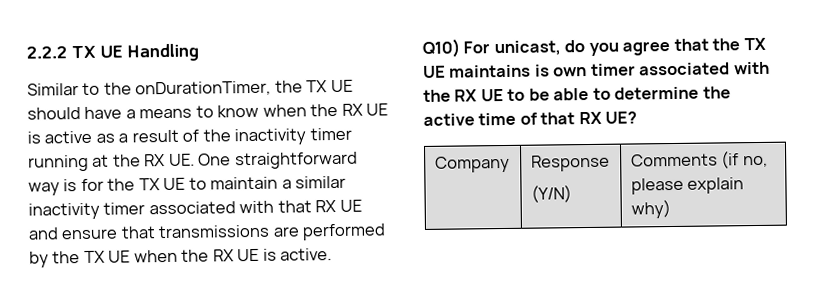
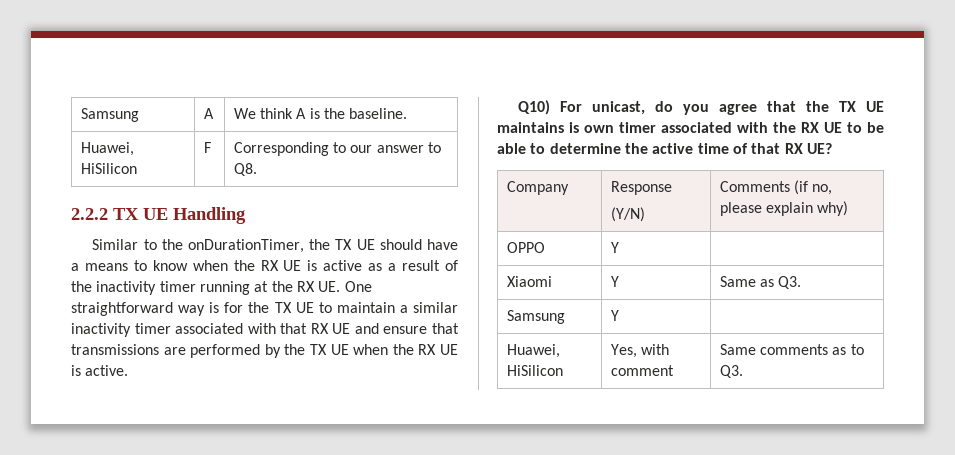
+ Samsung | A | We think A is the baseline.
+ Huawei, HiSilicon | F | Corresponding to our answer to Q8.
+ OPPO | Y |
+ Xiaomi | Y | Same as Q3.
+ Samsung | Y |
+ Huawei, HiSilicon | Yes, with comment | Same comments as to Q3.

